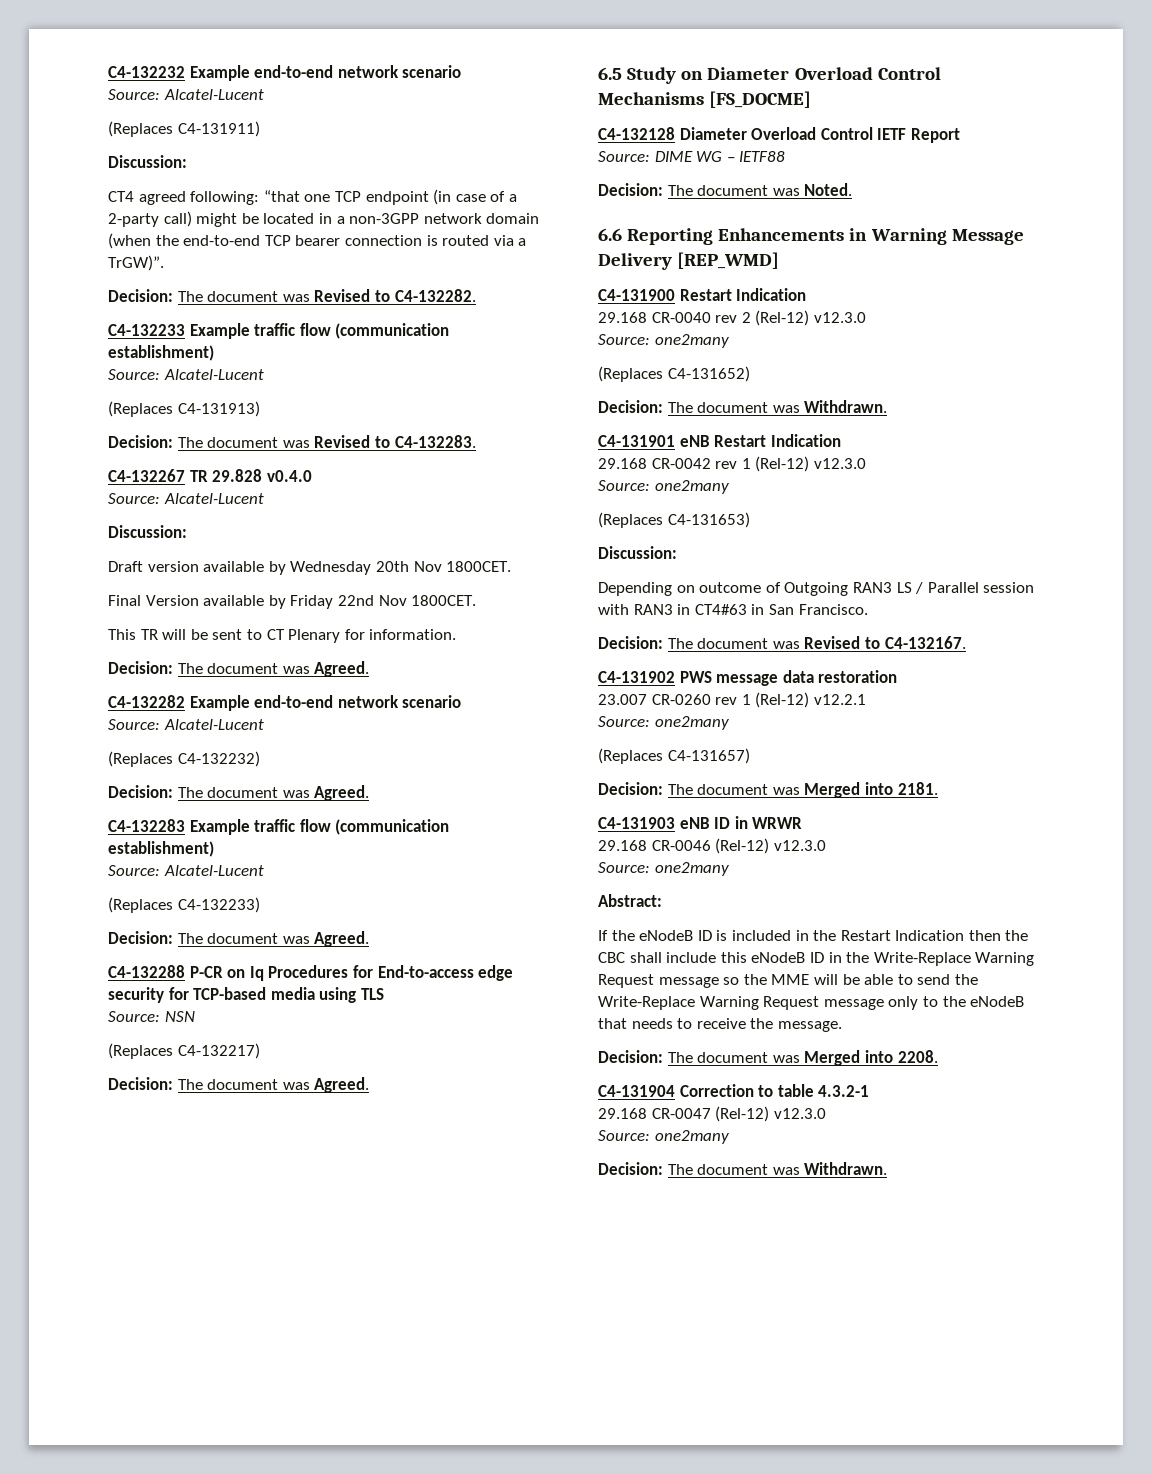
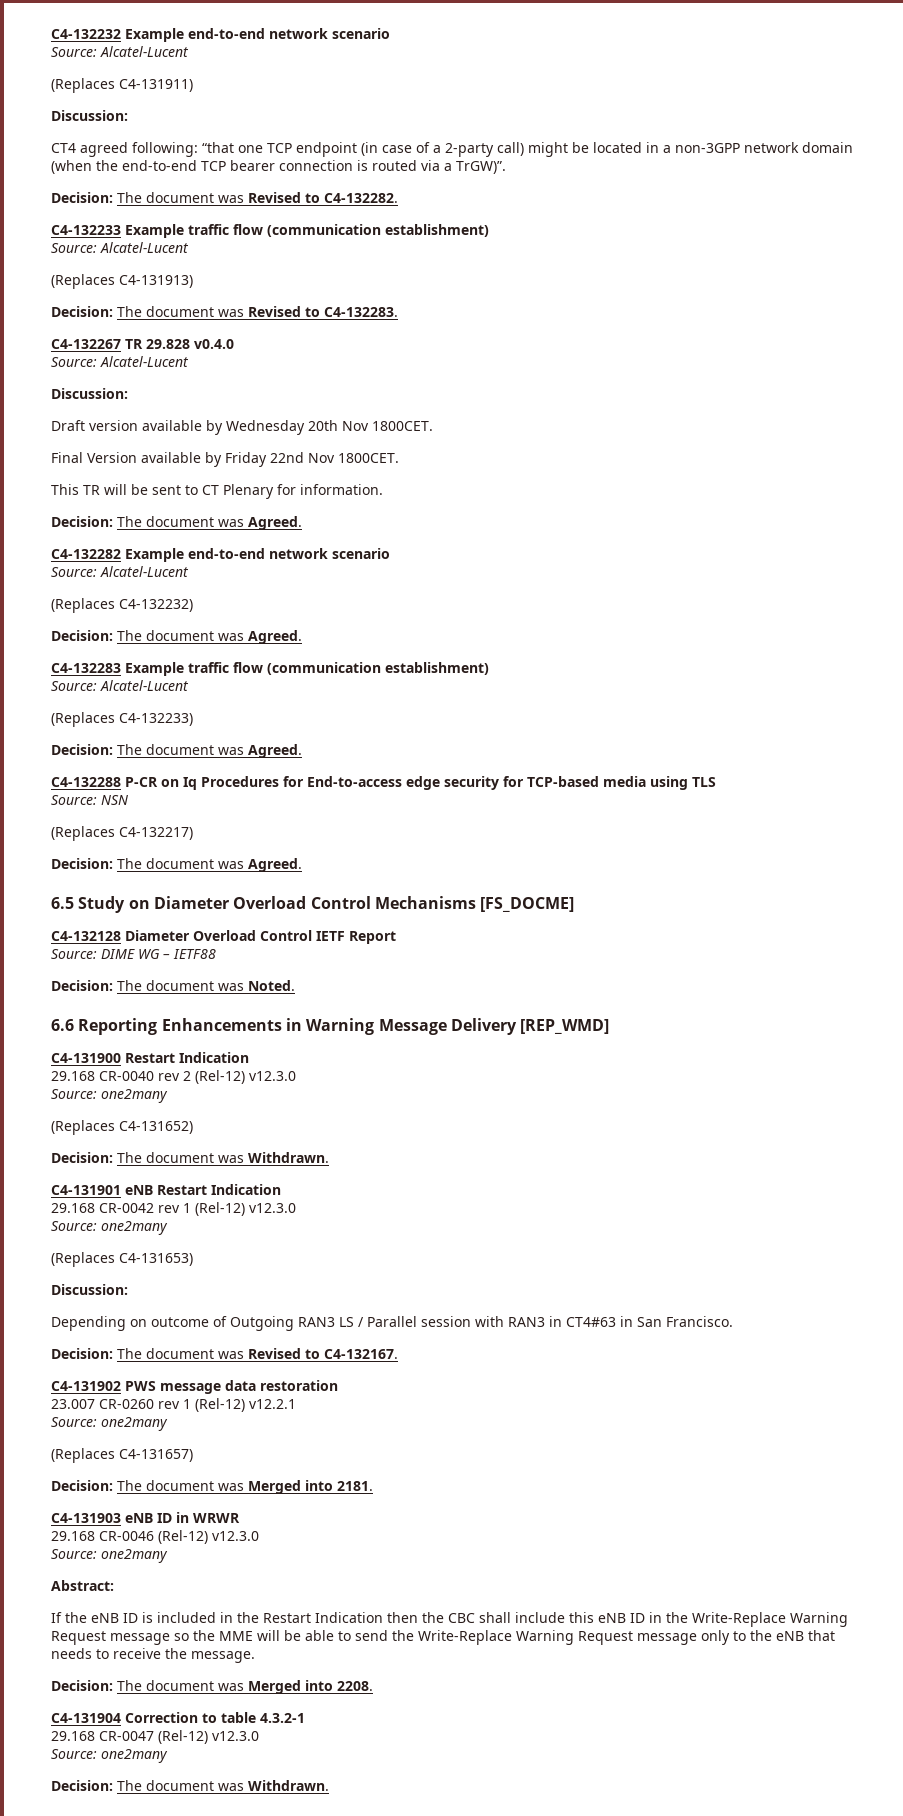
- If the eNodeB ID is included in the Restart Indication then the CBC shall include this eNodeB ID in the Write-Replace Warning Request message so the MME will be able to send the Write-Replace Warning Request message only to the eNodeB that needs to receive the message.
+ If the eNB ID is included in the Restart Indication then the CBC shall include this eNB ID in the Write-Replace Warning Request message so the MME will be able to send the Write-Replace Warning Request message only to the eNB that needs to receive the message.

